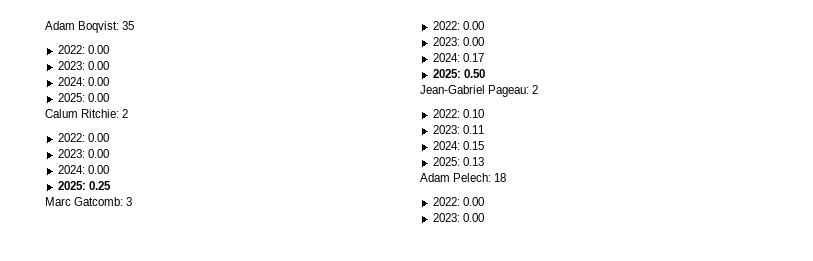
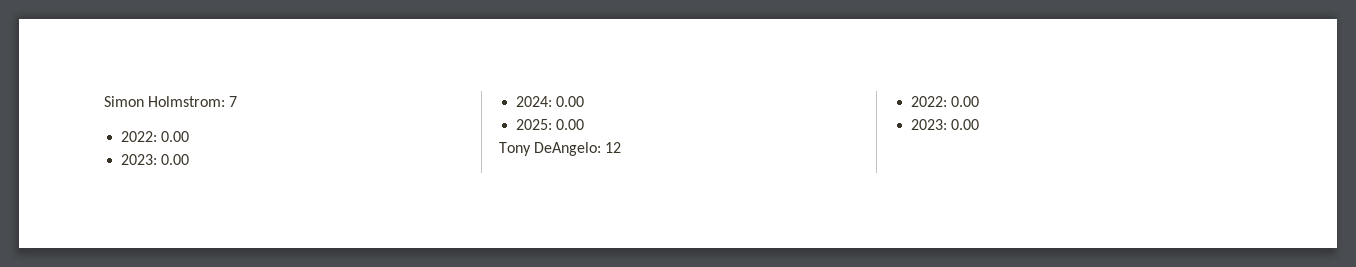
- Adam Boqvist: 35
+ Simon Holmstrom: 7
- Calum Ritchie: 2
- 2022: 0.00
- 2023: 0.00
- 2024: 0.00
- 2025: 0.25
- Marc Gatcomb: 3
- 2022: 0.00
- 2023: 0.00
- 2024: 0.17
- 2025: 0.50
- Jean-Gabriel Pageau: 2
- 2022: 0.10
- 2023: 0.11
- 2024: 0.15
- 2025: 0.13
- Adam Pelech: 18
+ Tony DeAngelo: 12

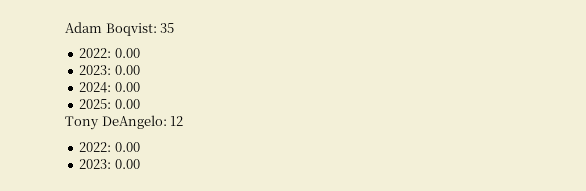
- Simon Holmstrom: 7
+ Adam Boqvist: 35

